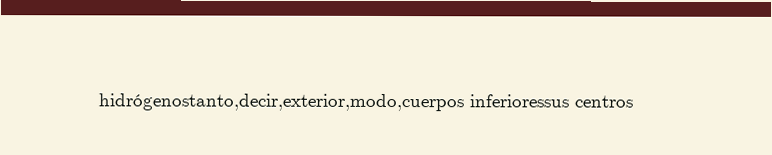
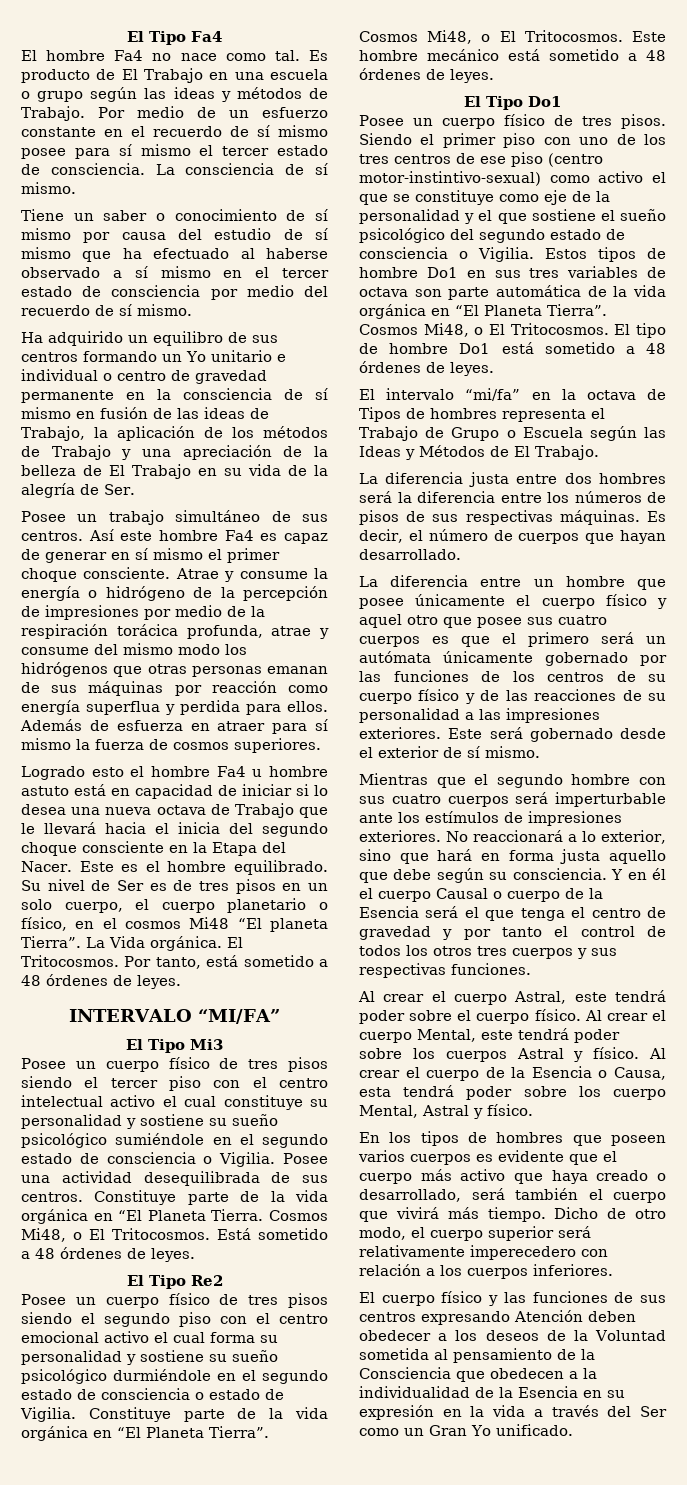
- hidrógenostanto,decir,exterior,modo,cuerpos inferioressus centros
+ El Tipo Fa4
+ El hombre Fa4 no nace como tal. Es producto de El Trabajo en una escuela o grupo según las ideas y métodos de Trabajo. Por medio de un esfuerzo constante en el recuerdo de sí mismo posee para sí mismo el tercer estado de consciencia. La consciencia de sí mismo.
+ Tiene un saber o conocimiento de sí mismo por causa del estudio de sí mismo que ha efectuado al haberse observado a sí mismo en el tercer estado de consciencia por medio del recuerdo de sí mismo.
+ Ha adquirido un equilibro de sus centros formando un Yo unitario e individual o centro de gravedad permanente en la consciencia de sí mismo en fusión de las ideas de Trabajo, la aplicación de los métodos de Trabajo y una apreciación de la belleza de El Trabajo en su vida de la alegría de Ser.
+ Posee un trabajo simultáneo de sus centros. Así este hombre Fa4 es capaz de generar en sí mismo el primer choque consciente. Atrae y consume la energía o hidrógeno de la percepción de impresiones por medio de la respiración torácica profunda, atrae y consume del mismo modo los hidrógenos que otras personas emanan de sus máquinas por reacción como energía superflua y perdida para ellos. Además de esfuerza en atraer para sí mismo la fuerza de cosmos superiores.
+ Logrado esto el hombre Fa4 u hombre astuto está en capacidad de iniciar si lo desea una nueva octava de Trabajo que le llevará hacia el inicia del segundo choque consciente en la Etapa del Nacer. Este es el hombre equilibrado. Su nivel de Ser es de tres pisos en un solo cuerpo, el cuerpo planetario o físico, en el cosmos Mi48 “El planeta Tierra”. La Vida orgánica. El Tritocosmos. Por tanto, está sometido a 48 órdenes de leyes.
+ INTERVALO “MI/FA”
+ El Tipo Mi3
+ Posee un cuerpo físico de tres pisos siendo el tercer piso con el centro intelectual activo el cual constituye su personalidad y sostiene su sueño psicológico sumiéndole en el segundo estado de consciencia o Vigilia. Posee una actividad desequilibrada de sus centros. Constituye parte de la vida orgánica en “El Planeta Tierra. Cosmos Mi48, o El Tritocosmos. Está sometido a 48 órdenes de leyes.
+ El Tipo Re2
+ Posee un cuerpo físico de tres pisos siendo el segundo piso con el centro emocional activo el cual forma su personalidad y sostiene su sueño psicológico durmiéndole en el segundo estado de consciencia o estado de Vigilia. Constituye parte de la vida orgánica en “El Planeta Tierra”. Cosmos Mi48, o El Tritocosmos. Este hombre mecánico está sometido a 48 órdenes de leyes.
+ El Tipo Do1
+ Posee un cuerpo físico de tres pisos. Siendo el primer piso con uno de los tres centros de ese piso (centro motor-instintivo-sexual) como activo el que se constituye como eje de la personalidad y el que sostiene el sueño psicológico del segundo estado de consciencia o Vigilia. Estos tipos de hombre Do1 en sus tres variables de octava son parte automática de la vida orgánica en “El Planeta Tierra”. Cosmos Mi48, o El Tritocosmos. El tipo de hombre Do1 está sometido a 48 órdenes de leyes.
+ El intervalo “mi/fa” en la octava de Tipos de hombres representa el Trabajo de Grupo o Escuela según las Ideas y Métodos de El Trabajo.
+ La diferencia justa entre dos hombres será la diferencia entre los números de pisos de sus respectivas máquinas. Es decir, el número de cuerpos que hayan desarrollado.
+ La diferencia entre un hombre que posee únicamente el cuerpo físico y aquel otro que posee sus cuatro cuerpos es que el primero será un autómata únicamente gobernado por las funciones de los centros de su cuerpo físico y de las reacciones de su personalidad a las impresiones exteriores. Este será gobernado desde el exterior de sí mismo.
+ Mientras que el segundo hombre con sus cuatro cuerpos será imperturbable ante los estímulos de impresiones exteriores. No reaccionará a lo exterior, sino que hará en forma justa aquello que debe según su consciencia. Y en él el cuerpo Causal o cuerpo de la Esencia será el que tenga el centro de gravedad y por tanto el control de todos los otros tres cuerpos y sus respectivas funciones.
+ Al crear el cuerpo Astral, este tendrá poder sobre el cuerpo físico. Al crear el cuerpo Mental, este tendrá poder sobre los cuerpos Astral y físico. Al crear el cuerpo de la Esencia o Causa, esta tendrá poder sobre los cuerpo Mental, Astral y físico.
+ En los tipos de hombres que poseen varios cuerpos es evidente que el cuerpo más activo que haya creado o desarrollado, será también el cuerpo que vivirá más tiempo. Dicho de otro modo, el cuerpo superior será relativamente imperecedero con relación a los cuerpos inferiores.
+ El cuerpo físico y las funciones de sus centros expresando Atención deben obedecer a los deseos de la Voluntad sometida al pensamiento de la Consciencia que obedecen a la individualidad de la Esencia en su expresión en la vida a través del Ser como un Gran Yo unificado.

